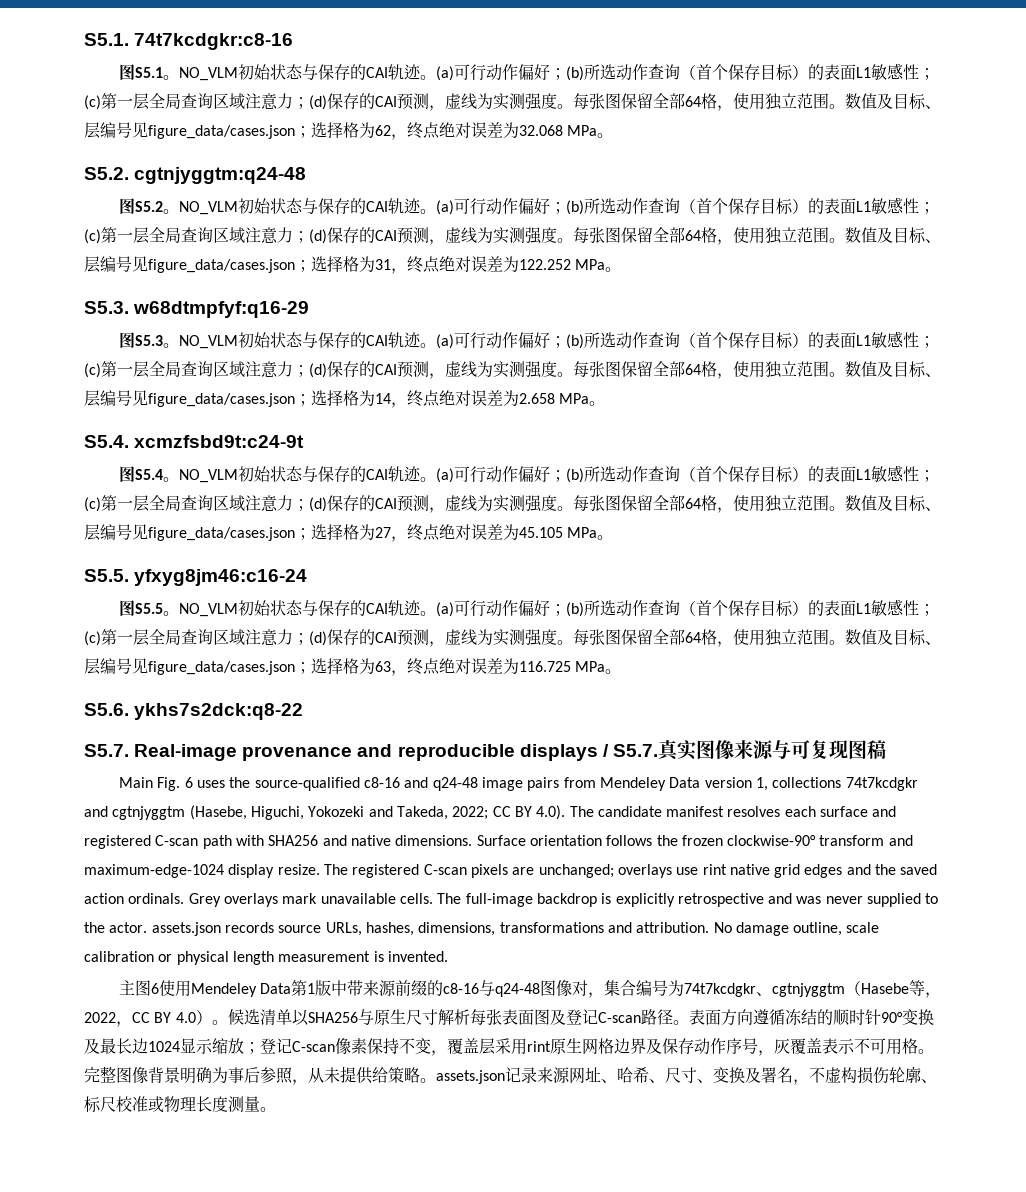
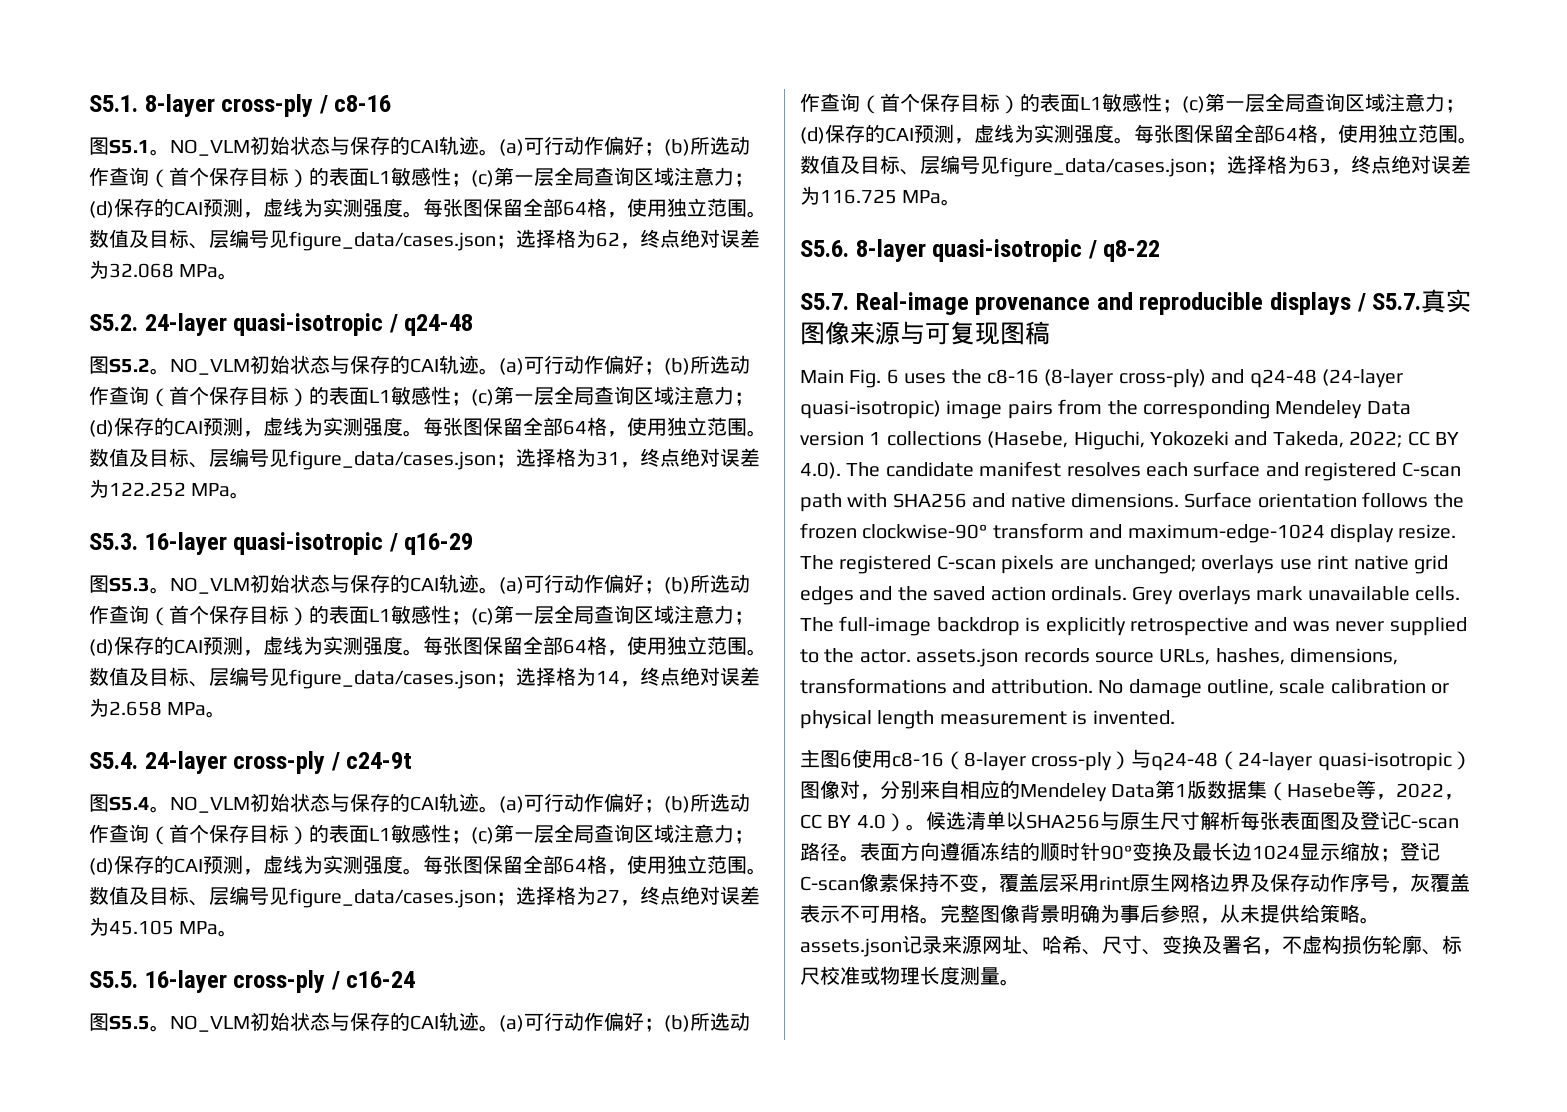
- S5.1. 74t7kcdgkr:c8-16
+ S5.1. 8-layer cross-ply / c8-16
- S5.2. cgtnjyggtm:q24-48
+ S5.2. 24-layer quasi-isotropic / q24-48
- S5.3. w68dtmpfyf:q16-29
+ S5.3. 16-layer quasi-isotropic / q16-29
- S5.4. xcmzfsbd9t:c24-9t
+ S5.4. 24-layer cross-ply / c24-9t
- S5.5. yfxyg8jm46:c16-24
+ S5.5. 16-layer cross-ply / c16-24
- S5.6. ykhs7s2dck:q8-22
+ S5.6. 8-layer quasi-isotropic / q8-22
- Main Fig. 6 uses the source-qualified c8-16 and q24-48 image pairs from Mendeley Data version 1, collections 74t7kcdgkr and cgtnjyggtm (Hasebe, Higuchi, Yokozeki and Takeda, 2022; CC BY 4.0). The candidate manifest resolves each surface and registered C-scan path with SHA256 and native dimensions.
+ Main Fig. 6 uses the c8-16 (8-layer cross-ply) and q24-48 (24-layer quasi-isotropic) image pairs from the corresponding Mendeley Data version 1 collections (Hasebe, Higuchi, Yokozeki and Takeda, 2022; CC BY 4.0). The candidate manifest resolves each surface and registered C-scan path with SHA256 and native dimensions.
- 主图6使用Mendeley Data第1版中带来源前缀的c8-16与q24-48图像对，集合编号为74t7kcdgkr、cgtnjyggtm（Hasebe等，2022，CC BY 4.0）。
+ 主图6使用c8-16（8-layer cross-ply）与q24-48（24-layer quasi-isotropic）图像对，分别来自相应的Mendeley Data第1版数据集（Hasebe等，2022，CC BY 4.0）。

